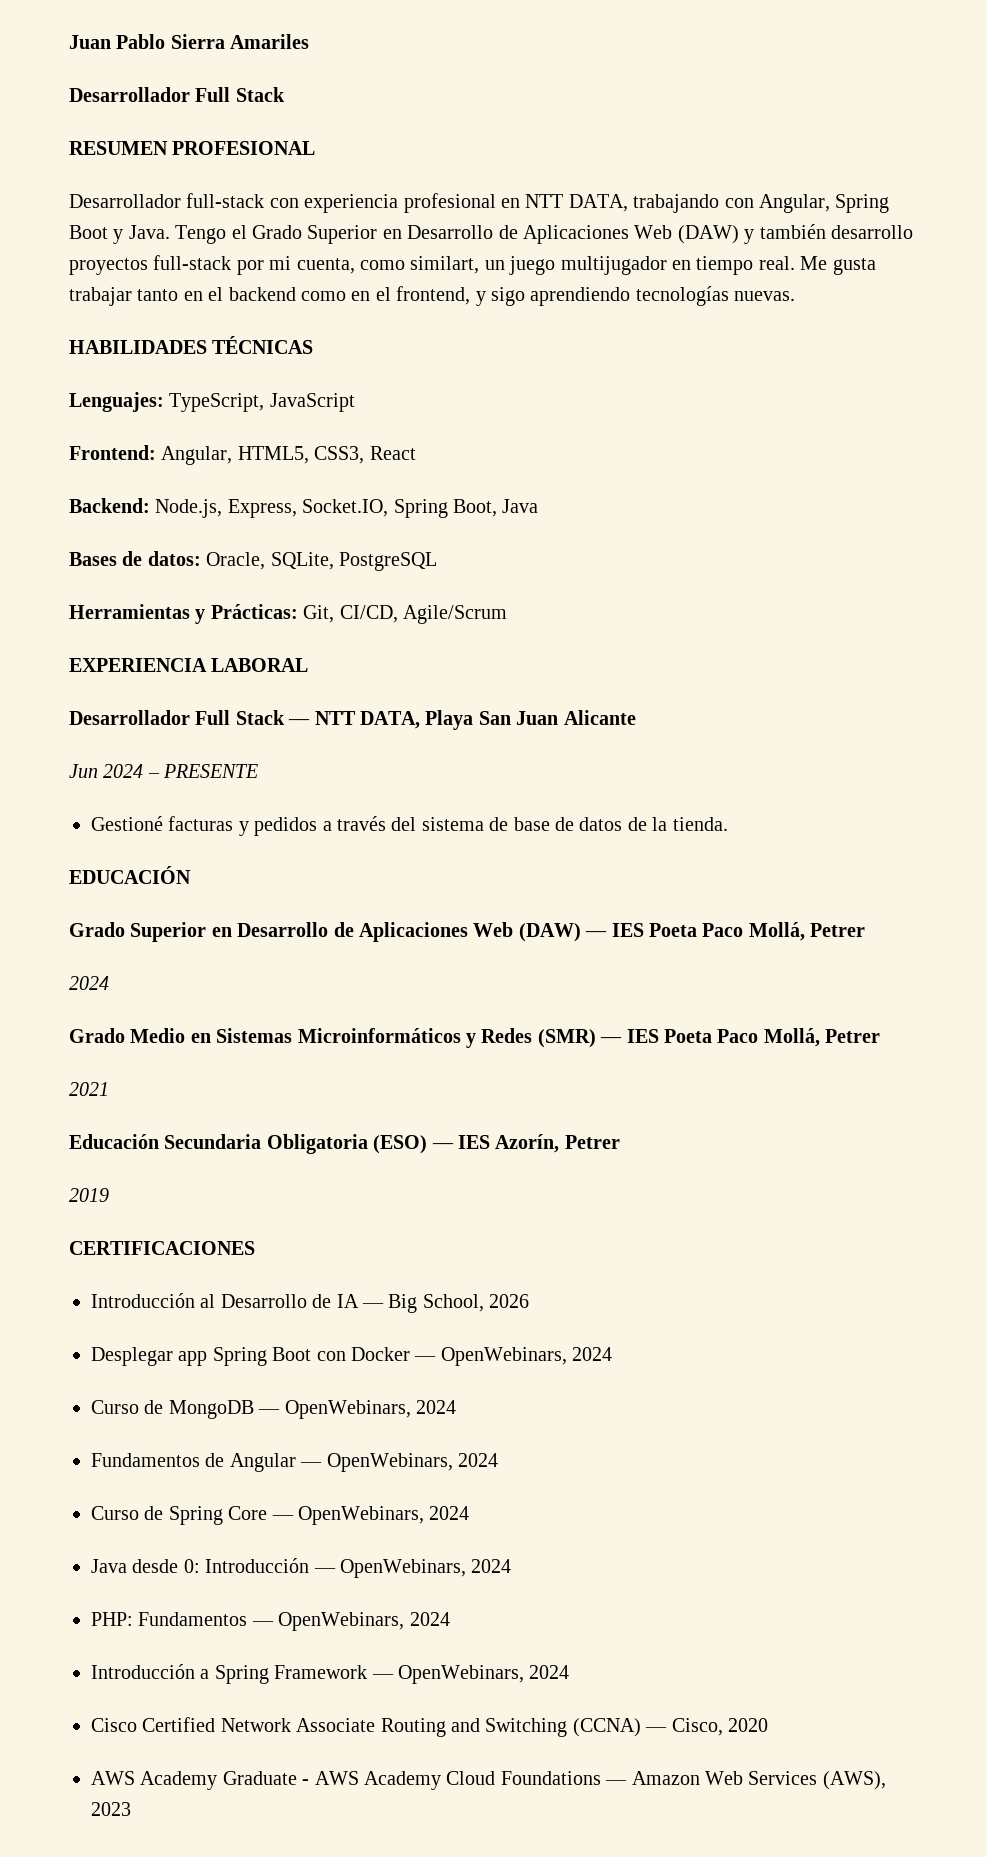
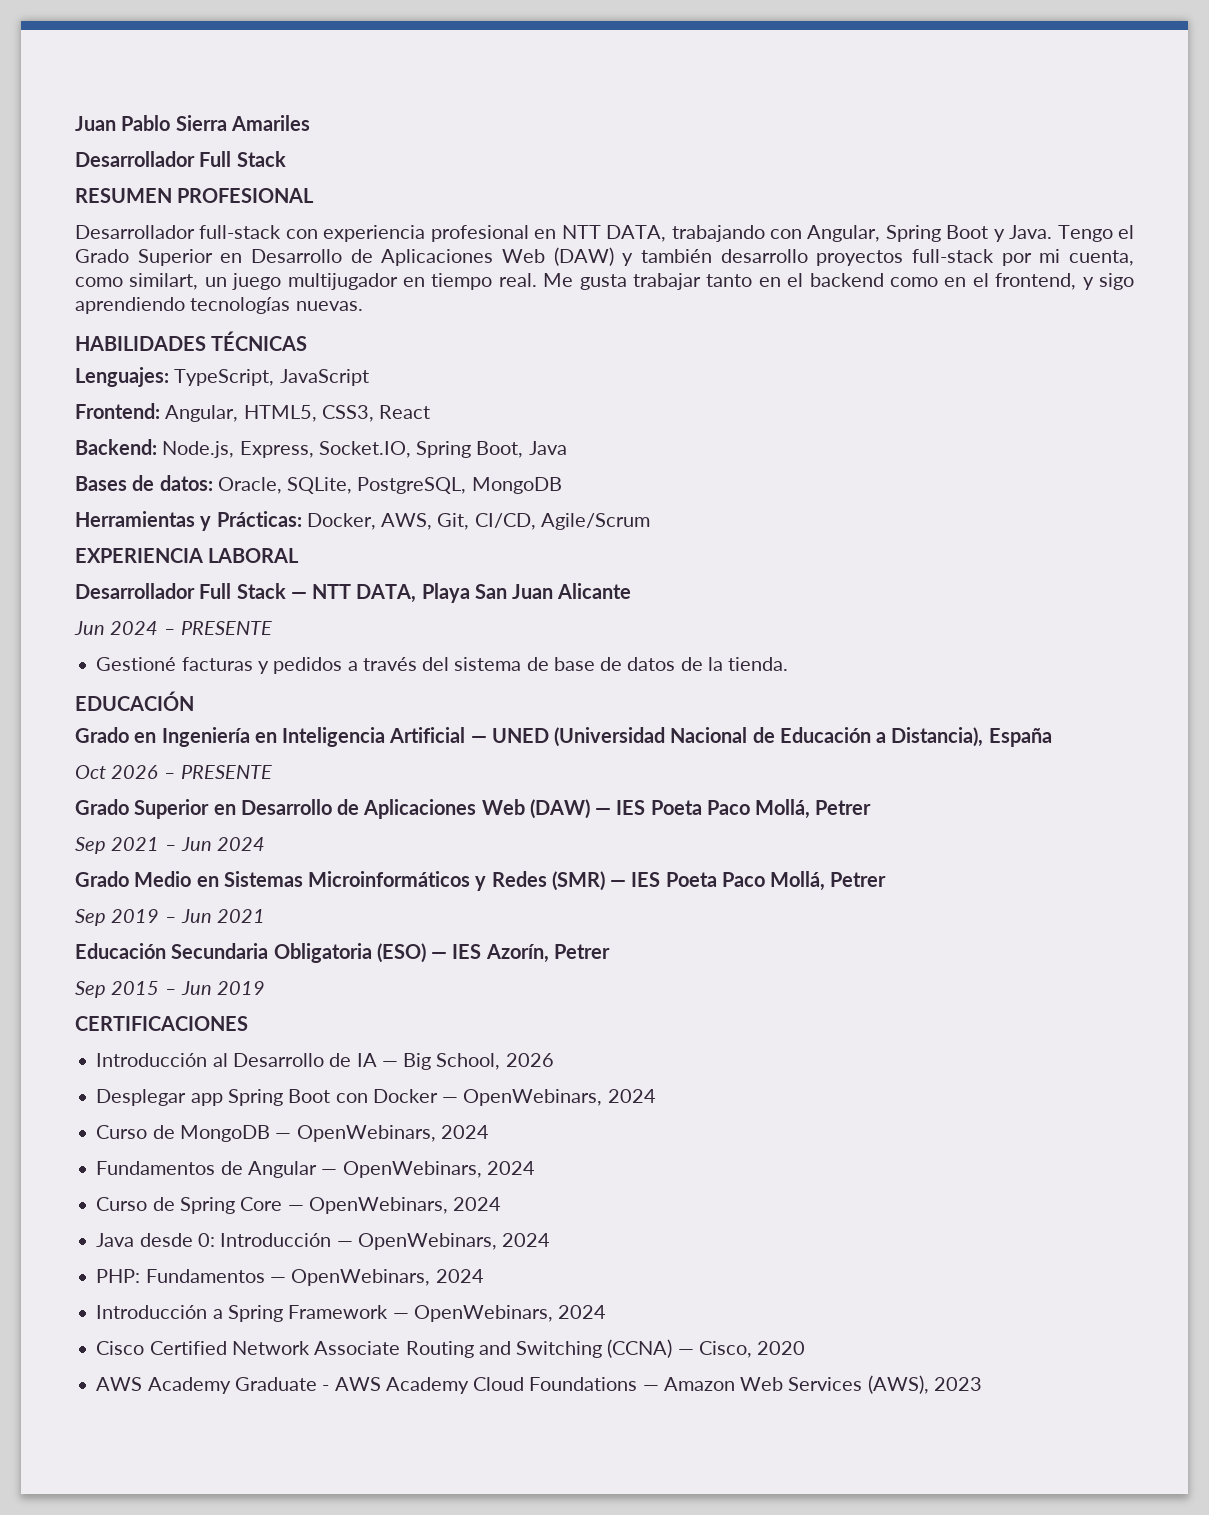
- Bases de datos: Oracle, SQLite, PostgreSQL
+ Bases de datos: Oracle, SQLite, PostgreSQL, MongoDB
- Herramientas y Prácticas: Git, CI/CD, Agile/Scrum
+ Herramientas y Prácticas: Docker, AWS, Git, CI/CD, Agile/Scrum
+ Grado en Ingeniería en Inteligencia Artificial — UNED (Universidad Nacional de Educación a Distancia), España
+ Oct 2026 – PRESENTE
  Grado Superior en Desarrollo de Aplicaciones Web (DAW) — IES Poeta Paco Mollá, Petrer
- 2024
+ Sep 2021 – Jun 2024
- 2021
+ Sep 2019 – Jun 2021
- 2019
+ Sep 2015 – Jun 2019

